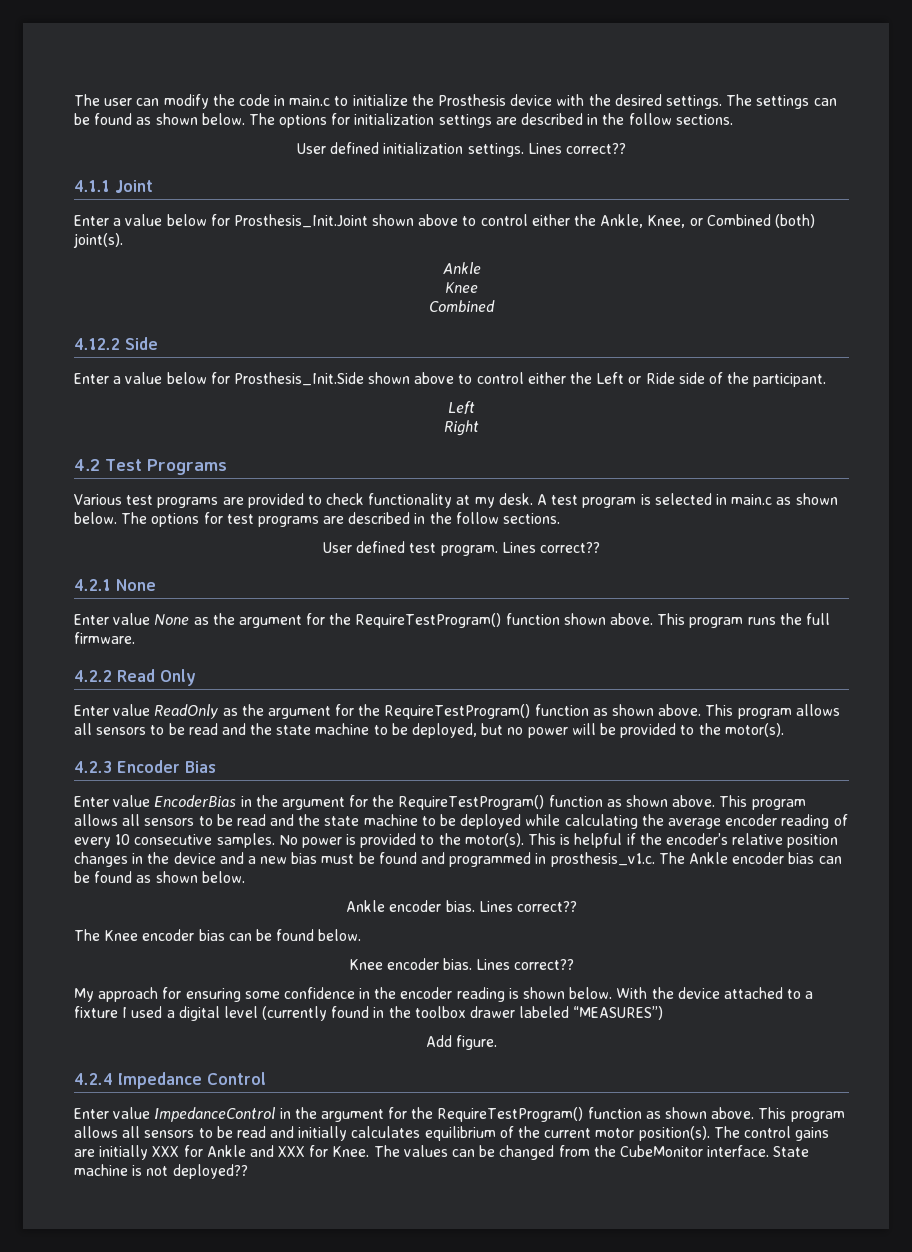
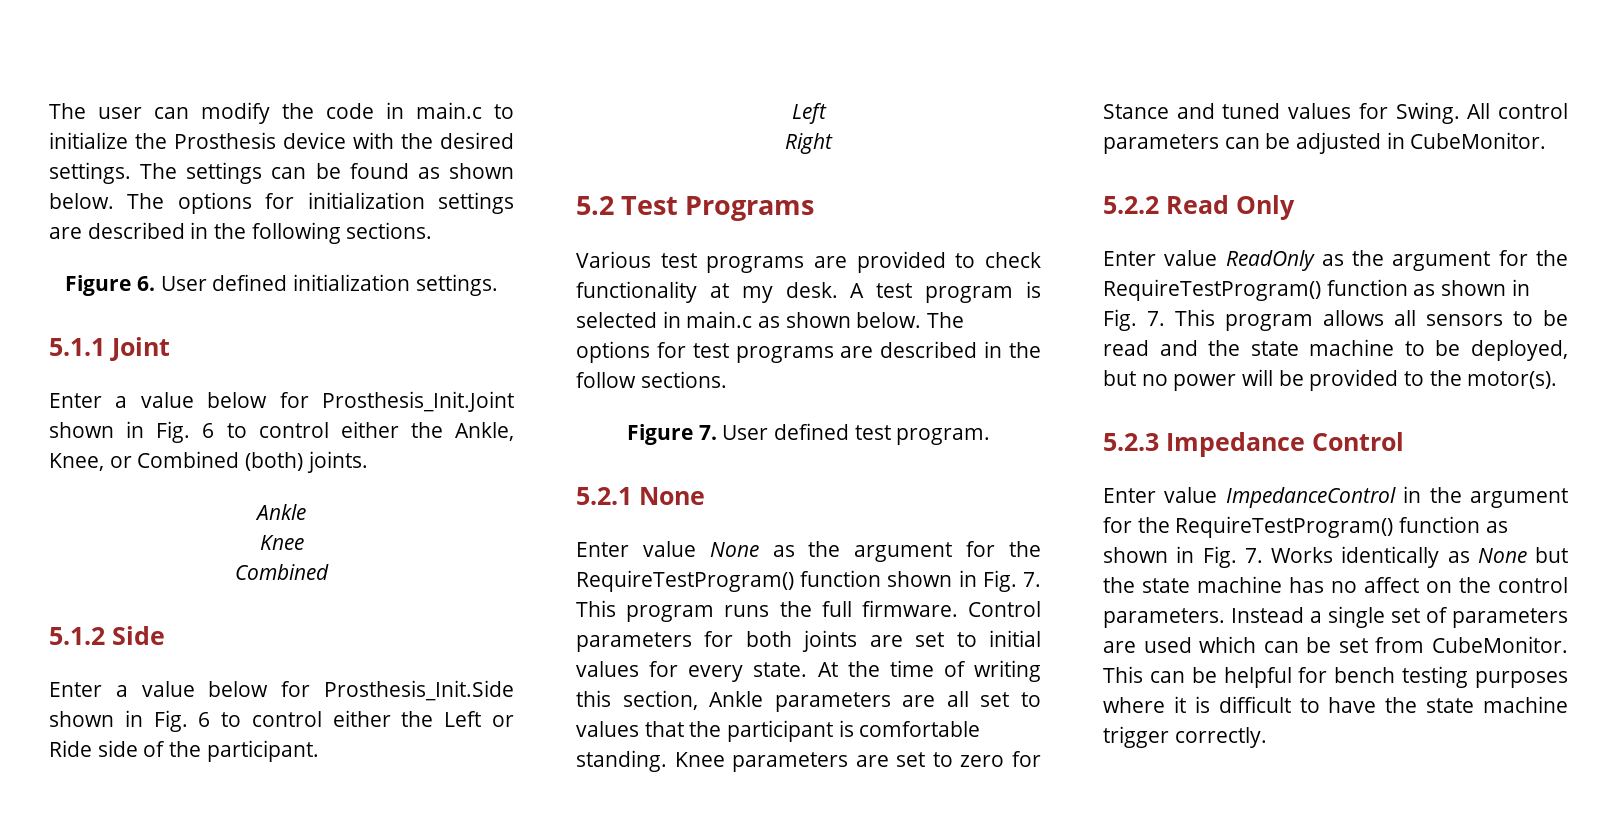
- The options for initialization settings are described in the follow sections.
- User defined initialization settings. Lines correct??
- 4.1.1 Joint
+ The options for initialization settings are described in the following sections.
+ Figure 6. User defined initialization settings.
+ 5.1.1 Joint
- Enter a value below for Prosthesis_Init.Joint shown above to control either the Ankle, Knee, or Combined (both) joint(s).
+ Enter a value below for Prosthesis_Init.Joint shown in Fig. 6 to control either the Ankle, Knee, or Combined (both) joints.
- 4.12.2 Side
+ 5.1.2 Side
- Enter a value below for Prosthesis_Init.Side shown above to control either the Left or Ride side of the participant.
+ Enter a value below for Prosthesis_Init.Side shown in Fig. 6 to control either the Left or Ride side of the participant.
- 4.2 Test Programs
+ 5.2 Test Programs
- User defined test program. Lines correct??
- 4.2.1 None
+ Figure 7. User defined test program.
+ 5.2.1 None
- Enter value None as the argument for the RequireTestProgram() function shown above. This program runs the full firmware.
- 4.2.2 Read Only
+ Enter value None as the argument for the RequireTestProgram() function shown in Fig. 7. This program runs the full firmware. Control parameters for both joints are set to initial values for every state. At the time of writing this section, Ankle parameters are all set to values that the participant is comfortable standing. Knee parameters are set to zero for Stance and tuned values for Swing. All control parameters can be adjusted in CubeMonitor.
+ 5.2.2 Read Only
- Enter value ReadOnly as the argument for the RequireTestProgram() function as shown above. This program allows all sensors to be read and the state machine to be deployed, but no power will be provided to the motor(s).
+ Enter value ReadOnly as the argument for the RequireTestProgram() function as shown in Fig. 7. This program allows all sensors to be read and the state machine to be deployed, but no power will be provided to the motor(s).
- 4.2.3 Encoder Bias
- Enter value EncoderBias in the argument for the RequireTestProgram() function as shown above. This program allows all sensors to be read and the state machine to be deployed while calculating the average encoder reading of every 10 consecutive samples. No power is provided to the motor(s). This is helpful if the encoder’s relative position changes in the device and a new bias must be found and programmed in prosthesis_v1.c. The Ankle encoder bias can be found as shown below.
- Ankle encoder bias. Lines correct??
- The Knee encoder bias can be found below.
- Knee encoder bias. Lines correct??
- My approach for ensuring some confidence in the encoder reading is shown below. With the device attached to a fixture I used a digital level (currently found in the toolbox drawer labeled “MEASURES”)
- Add figure.
- 4.2.4 Impedance Control
+ 5.2.3 Impedance Control
- Enter value ImpedanceControl in the argument for the RequireTestProgram() function as shown above. This program allows all sensors to be read and initially calculates equilibrium of the current motor position(s). The control gains are initially XXX for Ankle and XXX for Knee. The values can be changed from the CubeMonitor interface. State machine is not deployed??
+ Enter value ImpedanceControl in the argument for the RequireTestProgram() function as shown in Fig. 7. Works identically as None but the state machine has no affect on the control parameters. Instead a single set of parameters are used which can be set from CubeMonitor. This can be helpful for bench testing purposes where it is difficult to have the state machine trigger correctly.

